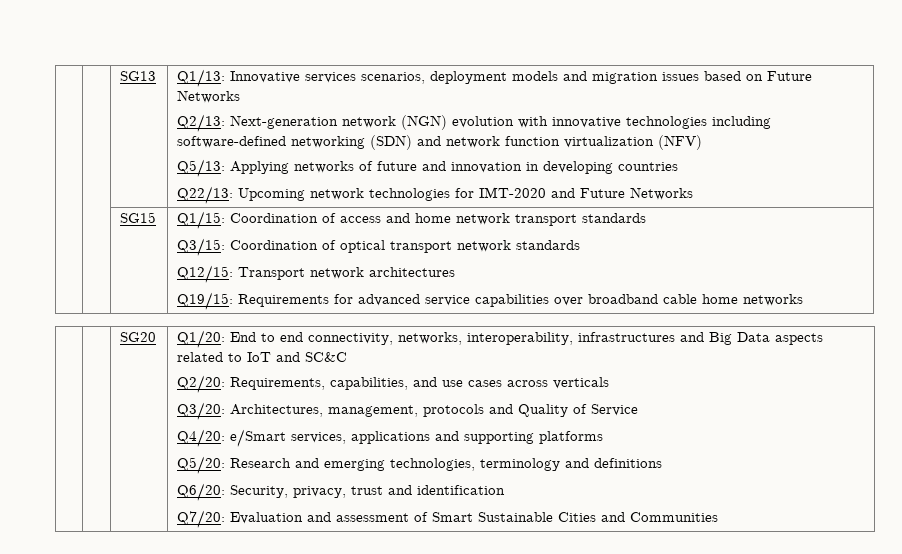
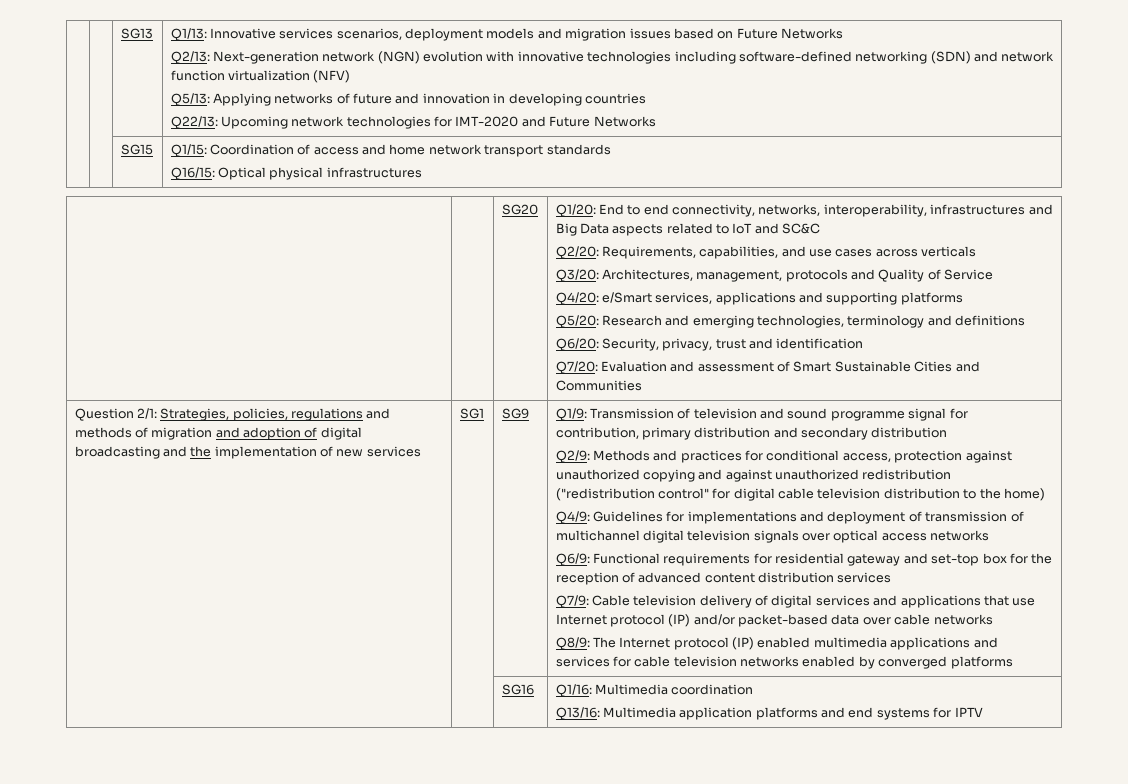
  | | SG15 | Q1/15: Coordination of access and home network transport standards
- Q3/15: Coordination of optical transport network standards
- Q12/15: Transport network architectures
- Q19/15: Requirements for advanced service capabilities over broadband cable home networks
+ Q16/15: Optical physical infrastructures
+ Question 2/1: Strategies, policies, regulations and methods of migration and adoption of digital broadcasting and the implementation of new services | SG1 | SG9 | Q1/9: Transmission of television and sound programme signal for contribution, primary distribution and secondary distribution
+ Q2/9: Methods and practices for conditional access, protection against unauthorized copying and against unauthorized redistribution ("redistribution control" for digital cable television distribution to the home)
+ Q4/9: Guidelines for implementations and deployment of transmission of multichannel digital television signals over optical access networks
+ Q6/9: Functional requirements for residential gateway and set-top box for the reception of advanced content distribution services
+ Q7/9: Cable television delivery of digital services and applications that use Internet protocol (IP) and/or packet-based data over cable networks
+ Q8/9: The Internet protocol (IP) enabled multimedia applications and services for cable television networks enabled by converged platforms
+ | | SG16 | Q1/16: Multimedia coordination
+ Q13/16: Multimedia application platforms and end systems for IPTV

